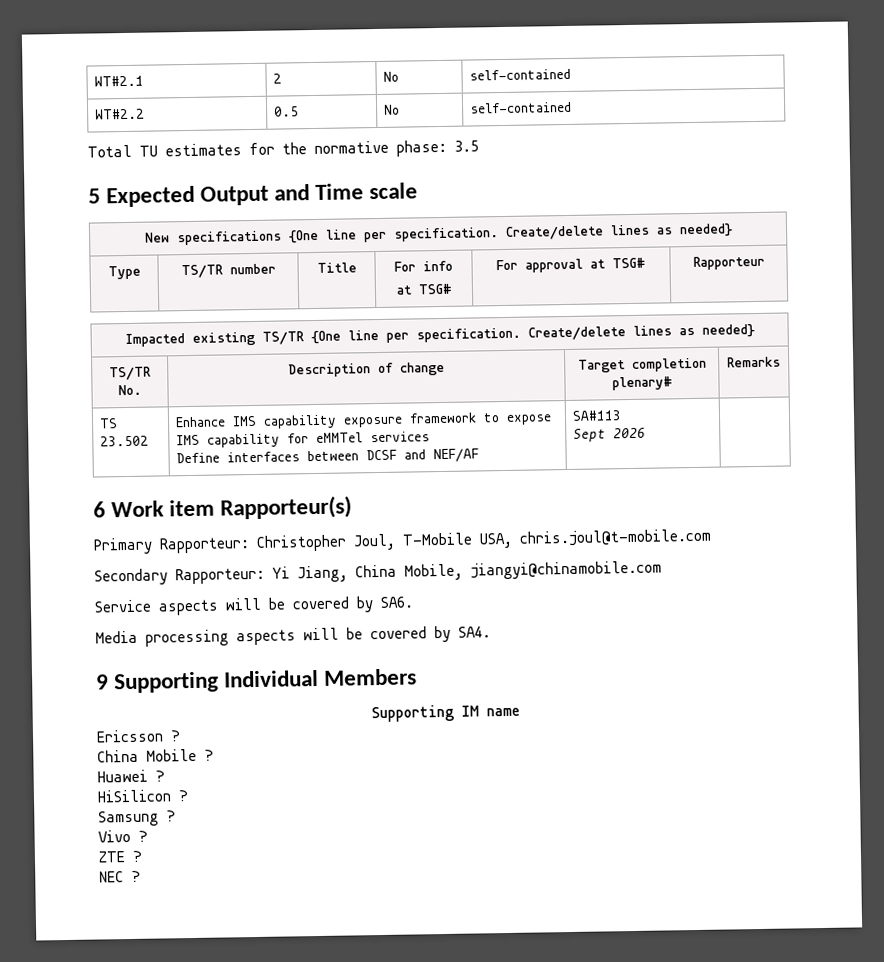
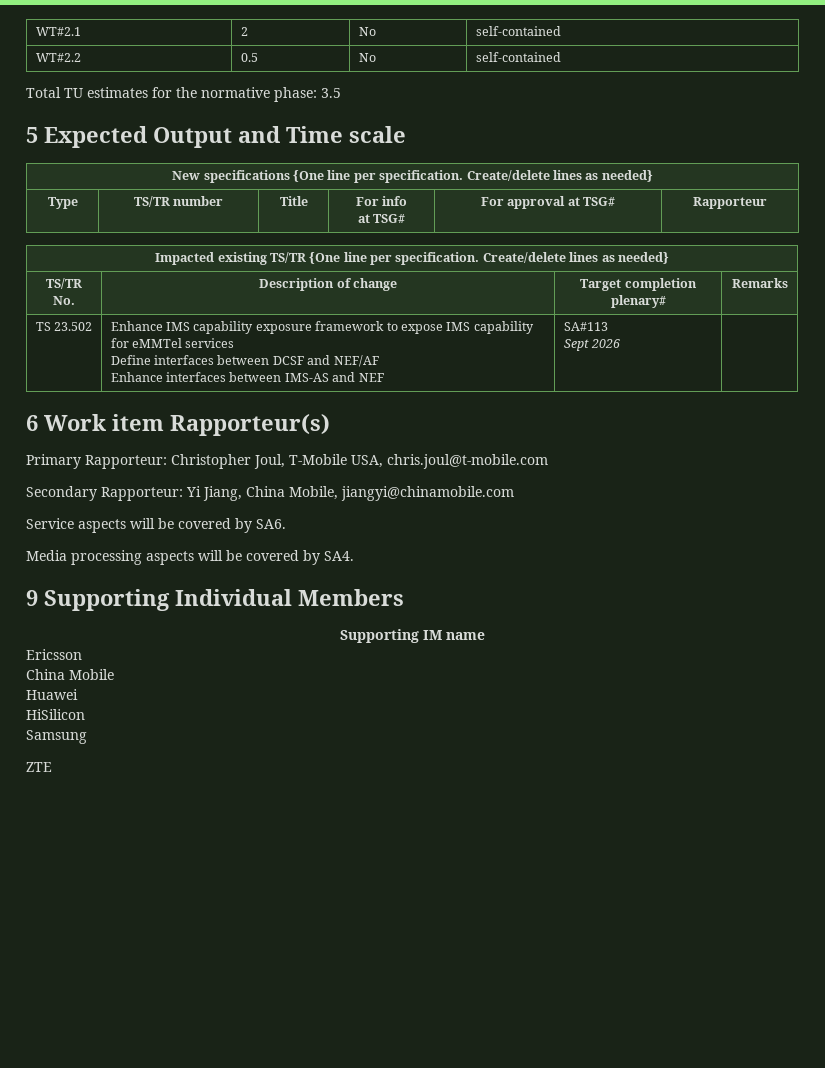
  TS 23.502 | Enhance IMS capability exposure framework to expose IMS capability for eMMTel services
- Define interfaces between DCSF and NEF/AF | SA#113
+ Define interfaces between DCSF and NEF/AF
+ Enhance interfaces between IMS-AS and NEF | SA#113
- Ericsson ?
+ Ericsson
- China Mobile ?
+ China Mobile
- Huawei ?
+ Huawei
- HiSilicon ?
+ HiSilicon
- Samsung ?
- Vivo ?
- ZTE ?
- NEC ?
+ Samsung
+ ZTE

